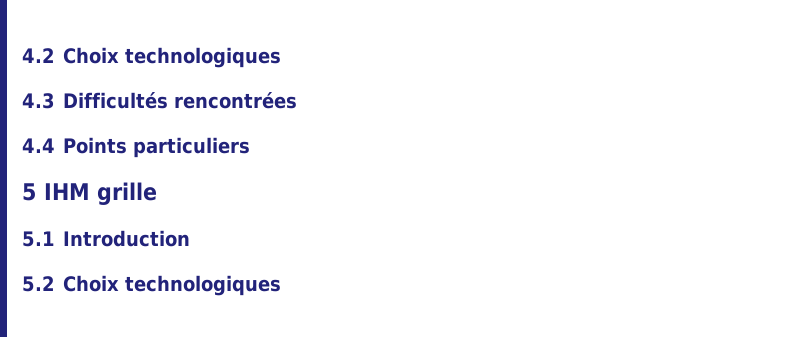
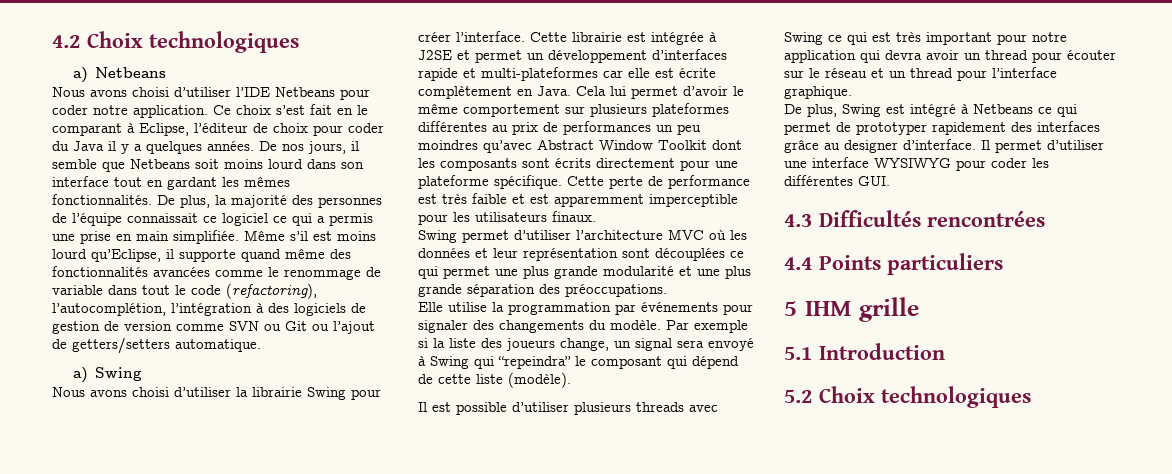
+ a) Netbeans
+ Nous avons choisi d’utiliser l’IDE Netbeans pour coder notre application. Ce choix s’est fait en le comparant à Eclipse, l’éditeur de choix pour coder du Java il y a quelques années. De nos jours, il semble que Netbeans soit moins lourd dans son interface tout en gardant les mêmes fonctionnalités. De plus, la majorité des personnes de l’équipe connaissait ce logiciel ce qui a permis une prise en main simplifiée. Même s’il est moins lourd qu’Eclipse, il supporte quand même des fonctionnalités avancées comme le renommage de variable dans tout le code (refactoring), l’autocomplétion, l’intégration à des logiciels de gestion de version comme SVN ou Git ou l’ajout de getters/setters automatique.
+ a) Swing
+ Nous avons choisi d’utiliser la librairie Swing pour créer l’interface. Cette librairie est intégrée à J2SE et permet un développement d’interfaces rapide et multi-plateformes car elle est écrite complètement en Java. Cela lui permet d’avoir le même comportement sur plusieurs plateformes différentes au prix de performances un peu moindres qu’avec Abstract Window Toolkit dont les composants sont écrits directement pour une plateforme spécifique. Cette perte de performance est très faible et est apparemment imperceptible pour les utilisateurs finaux.
+ Swing permet d’utiliser l’architecture MVC où les données et leur représentation sont découplées ce qui permet une plus grande modularité et une plus grande séparation des préoccupations.
+ Elle utilise la programmation par événements pour signaler des changements du modèle. Par exemple si la liste des joueurs change, un signal sera envoyé à Swing qui “repeindra” le composant qui dépend de cette liste (modèle).
+ Il est possible d’utiliser plusieurs threads avec Swing ce qui est très important pour notre application qui devra avoir un thread pour écouter sur le réseau et un thread pour l’interface graphique.
+ De plus, Swing est intégré à Netbeans ce qui permet de prototyper rapidement des interfaces grâce au designer d’interface. Il permet d’utiliser une interface WYSIWYG pour coder les différentes GUI.

